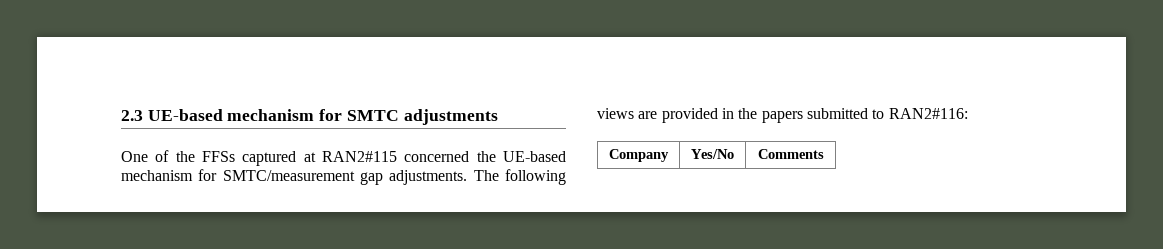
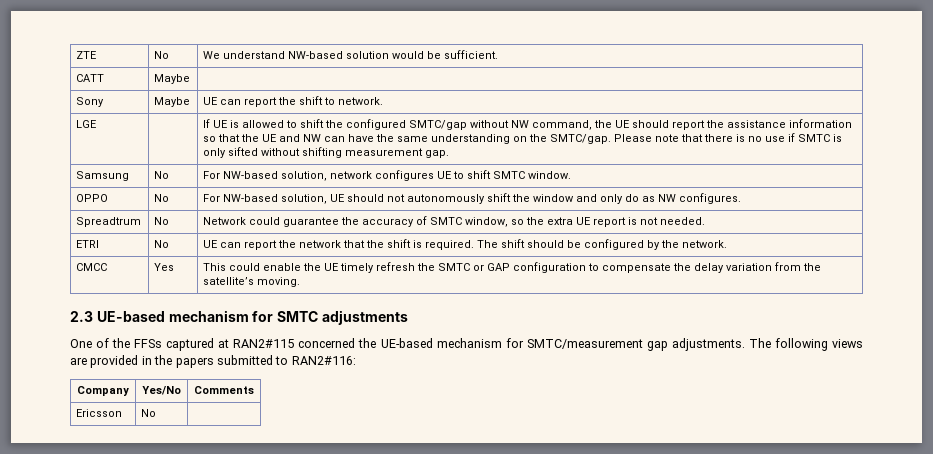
+ ZTE | No | We understand NW-based solution would be sufficient.
+ CATT | Maybe |
+ Sony | Maybe | UE can report the shift to network.
+ LGE | | If UE is allowed to shift the configured SMTC/gap without NW command, the UE should report the assistance information so that the UE and NW can have the same understanding on the SMTC/gap. Please note that there is no use if SMTC is only sifted without shifting measurement gap.
+ Samsung | No | For NW-based solution, network configures UE to shift SMTC window.
+ OPPO | No | For NW-based solution, UE should not autonomously shift the window and only do as NW configures.
+ Spreadtrum | No | Network could guarantee the accuracy of SMTC window, so the extra UE report is not needed.
+ ETRI | No | UE can report the network that the shift is required. The shift should be configured by the network.
+ CMCC | Yes | This could enable the UE timely refresh the SMTC or GAP configuration to compensate the delay variation from the satellite’s moving.
+ Ericsson | No |

